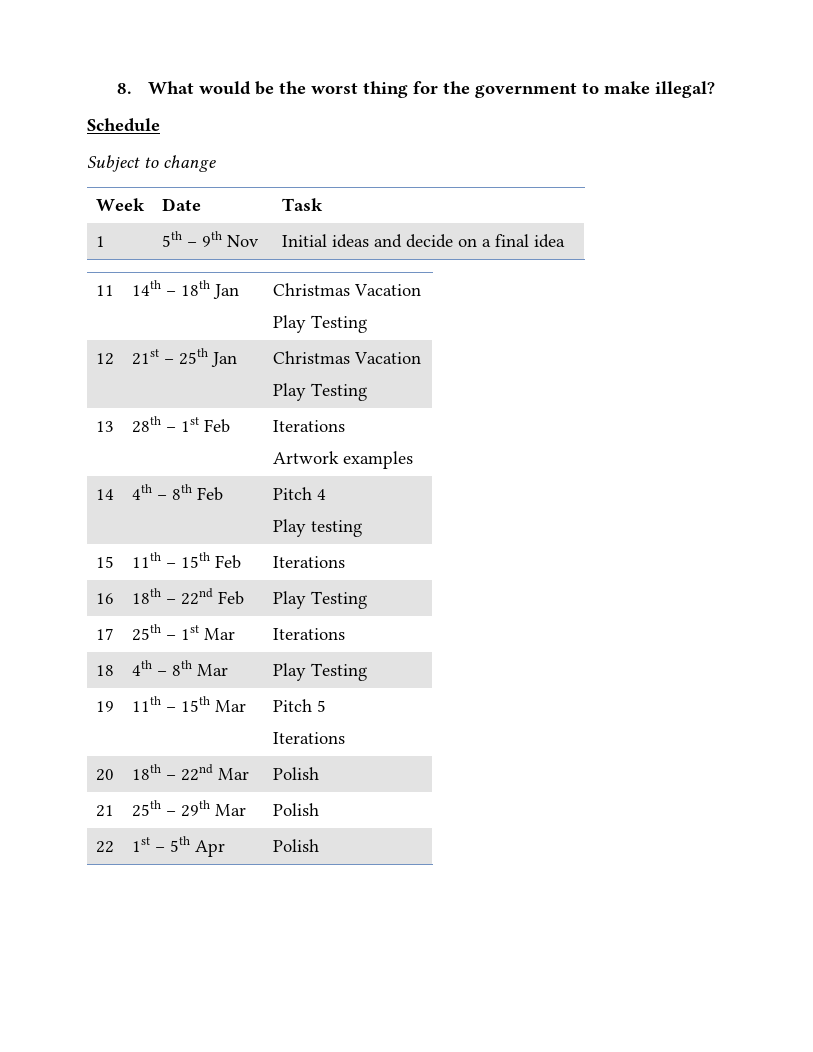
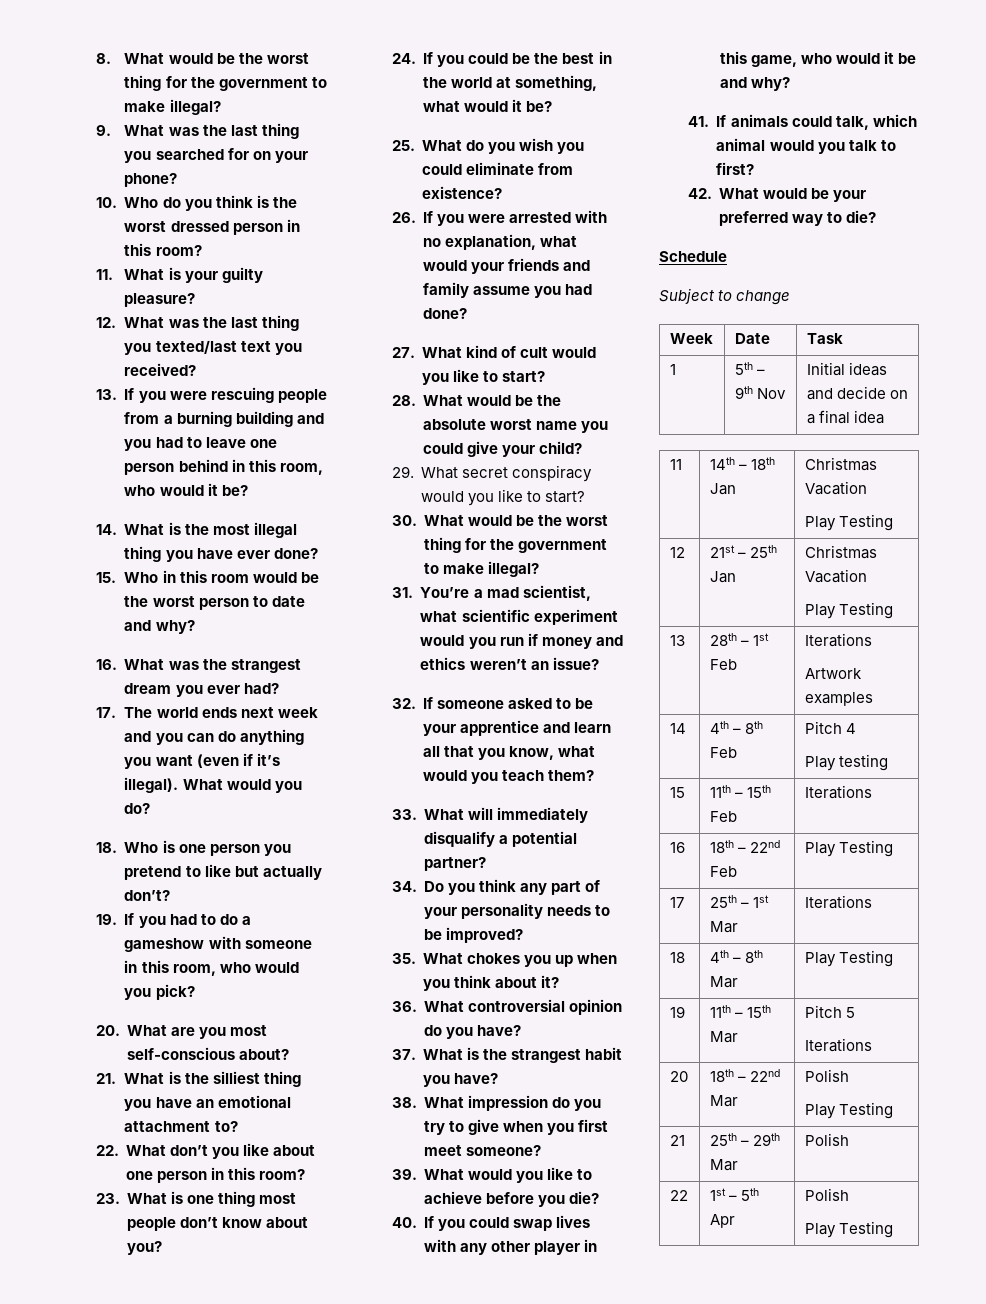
+ 9. What was the last thing you searched for on your phone?
+ 10. Who do you think is the worst dressed person in this room?
+ 11. What is your guilty pleasure?
+ 12. What was the last thing you texted/last text you received?
+ 13. If you were rescuing people from a burning building and you had to leave one person behind in this room, who would it be?
+ 14. What is the most illegal thing you have ever done?
+ 15. Who in this room would be the worst person to date and why?
+ 16. What was the strangest dream you ever had?
+ 17. The world ends next week and you can do anything you want (even if it’s illegal). What would you do?
+ 18. Who is one person you pretend to like but actually don’t?
+ 19. If you had to do a gameshow with someone in this room, who would you pick?
+ 20. What are you most self-conscious about?
+ 21. What is the silliest thing you have an emotional attachment to?
+ 22. What don’t you like about one person in this room?
+ 23. What is one thing most people don’t know about you?
+ 24. If you could be the best in the world at something, what would it be?
+ 25. What do you wish you could eliminate from existence?
+ 26. If you were arrested with no explanation, what would your friends and family assume you had done?
+ 27. What kind of cult would you like to start?
+ 28. What would be the absolute worst name you could give your child?
+ 29. What secret conspiracy would you like to start?
+ 30. What would be the worst thing for the government to make illegal?
+ 31. You’re a mad scientist, what scientific experiment would you run if money and ethics weren’t an issue?
+ 32. If someone asked to be your apprentice and learn all that you know, what would you teach them?
+ 33. What will immediately disqualify a potential partner?
+ 34. Do you think any part of your personality needs to be improved?
+ 35. What chokes you up when you think about it?
+ 36. What controversial opinion do you have?
+ 37. What is the strangest habit you have?
+ 38. What impression do you try to give when you first meet someone?
+ 39. What would you like to achieve before you die?
+ 40. If you could swap lives with any other player in this game, who would it be and why?
+ 41. If animals could talk, which animal would you talk to first?
+ 42. What would be your preferred way to die?
  20 | 18th – 22nd Mar | Polish
+ Play Testing
  22 | 1st – 5th Apr | Polish
+ Play Testing

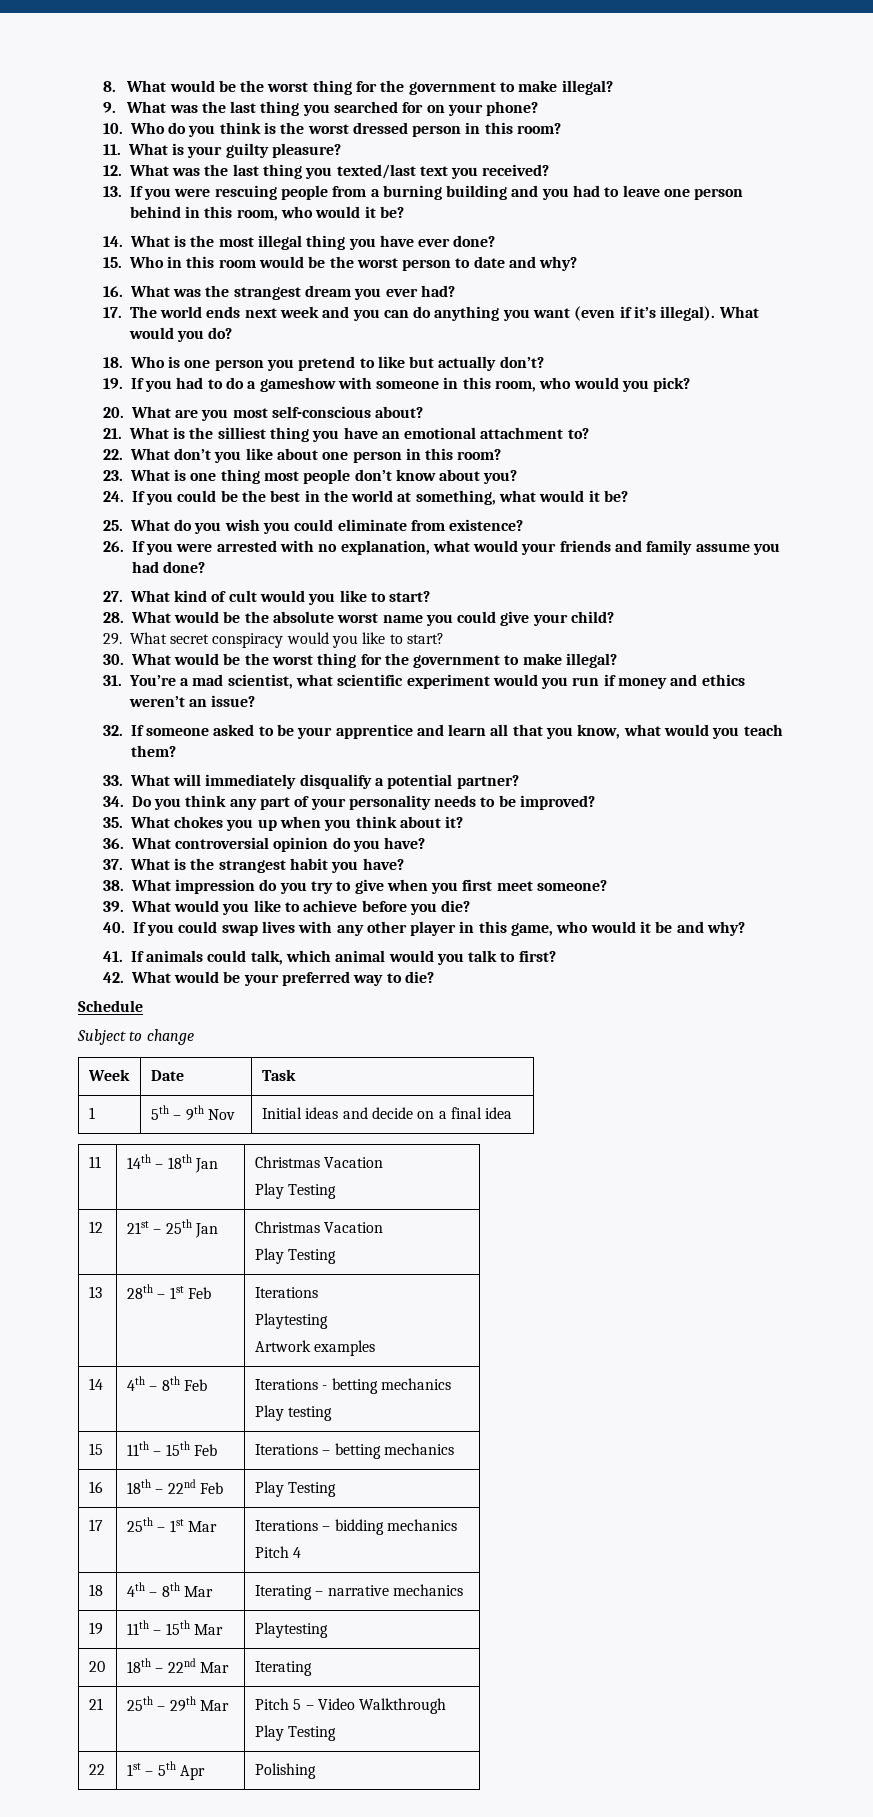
  13 | 28th – 1st Feb | Iterations
+ Playtesting
- 14 | 4th – 8th Feb | Pitch 4
+ 14 | 4th – 8th Feb | Iterations - betting mechanics
- 15 | 11th – 15th Feb | Iterations
+ 15 | 11th – 15th Feb | Iterations – betting mechanics
- 17 | 25th – 1st Mar | Iterations
+ 17 | 25th – 1st Mar | Iterations – bidding mechanics
+ Pitch 4
- 18 | 4th – 8th Mar | Play Testing
+ 18 | 4th – 8th Mar | Iterating – narrative mechanics
- 19 | 11th – 15th Mar | Pitch 5
- Iterations
+ 19 | 11th – 15th Mar | Playtesting
- 20 | 18th – 22nd Mar | Polish
- Play Testing
+ 20 | 18th – 22nd Mar | Iterating
- 21 | 25th – 29th Mar | Polish
+ 21 | 25th – 29th Mar | Pitch 5 – Video Walkthrough
+ Play Testing
- 22 | 1st – 5th Apr | Polish
- Play Testing
+ 22 | 1st – 5th Apr | Polishing

